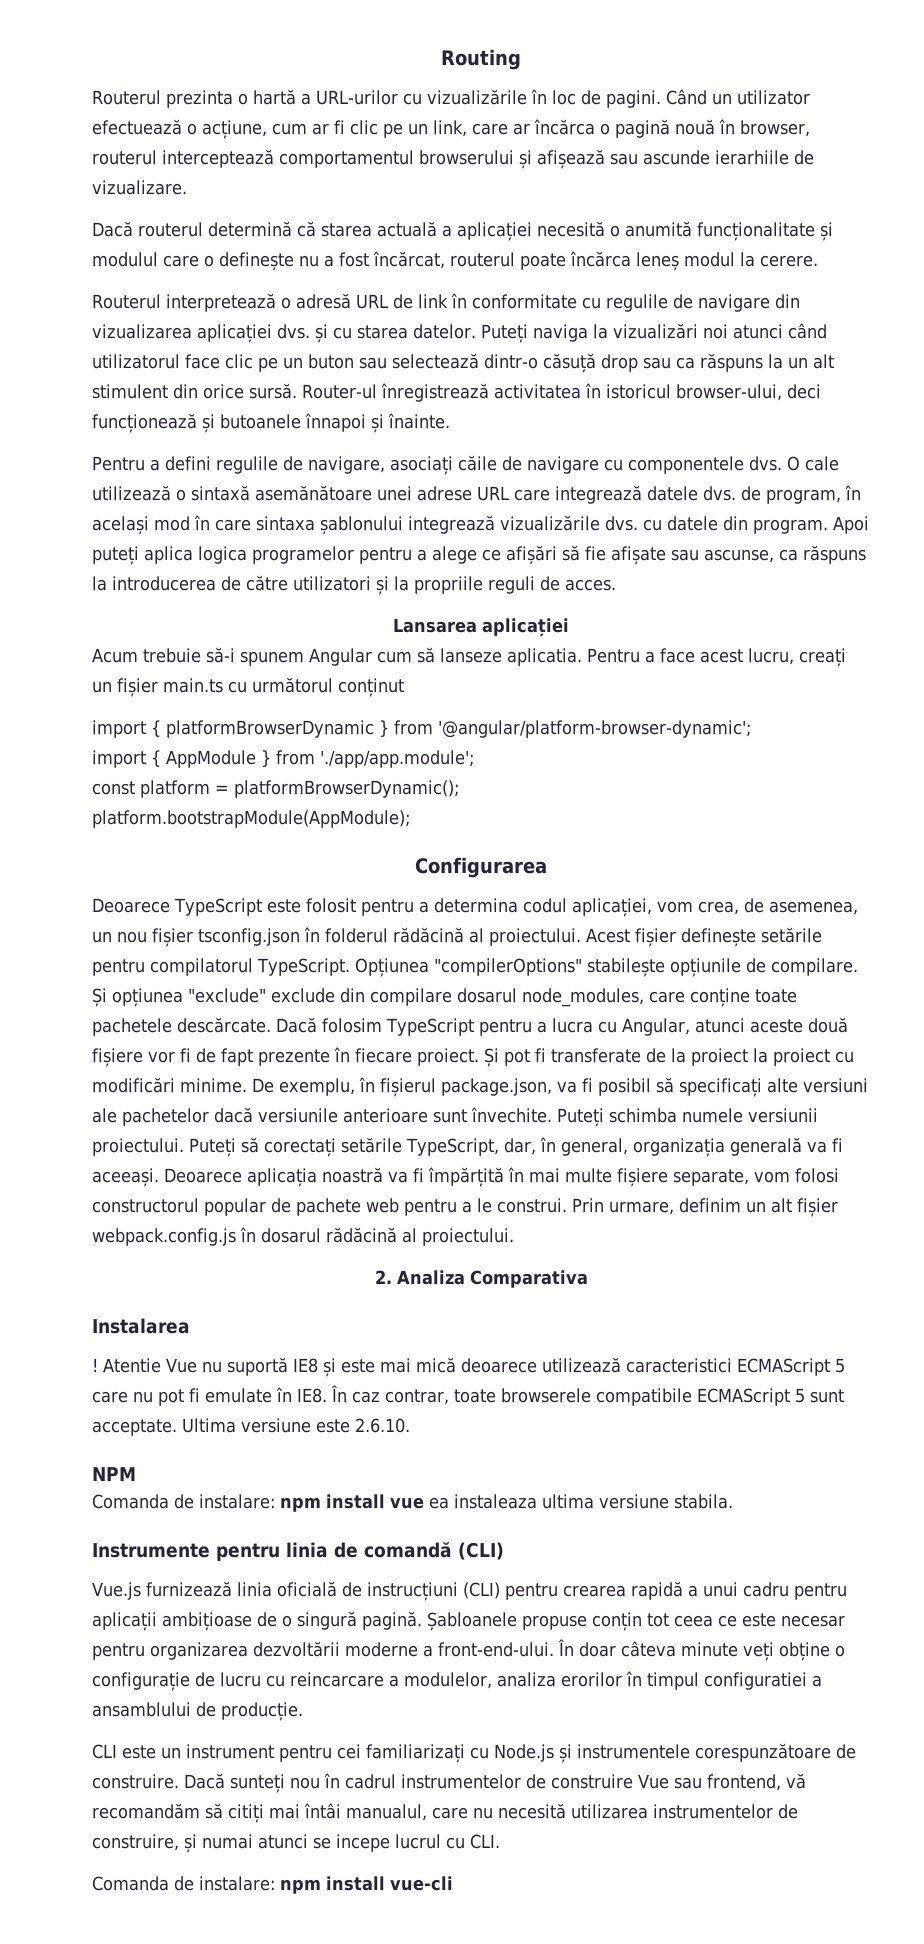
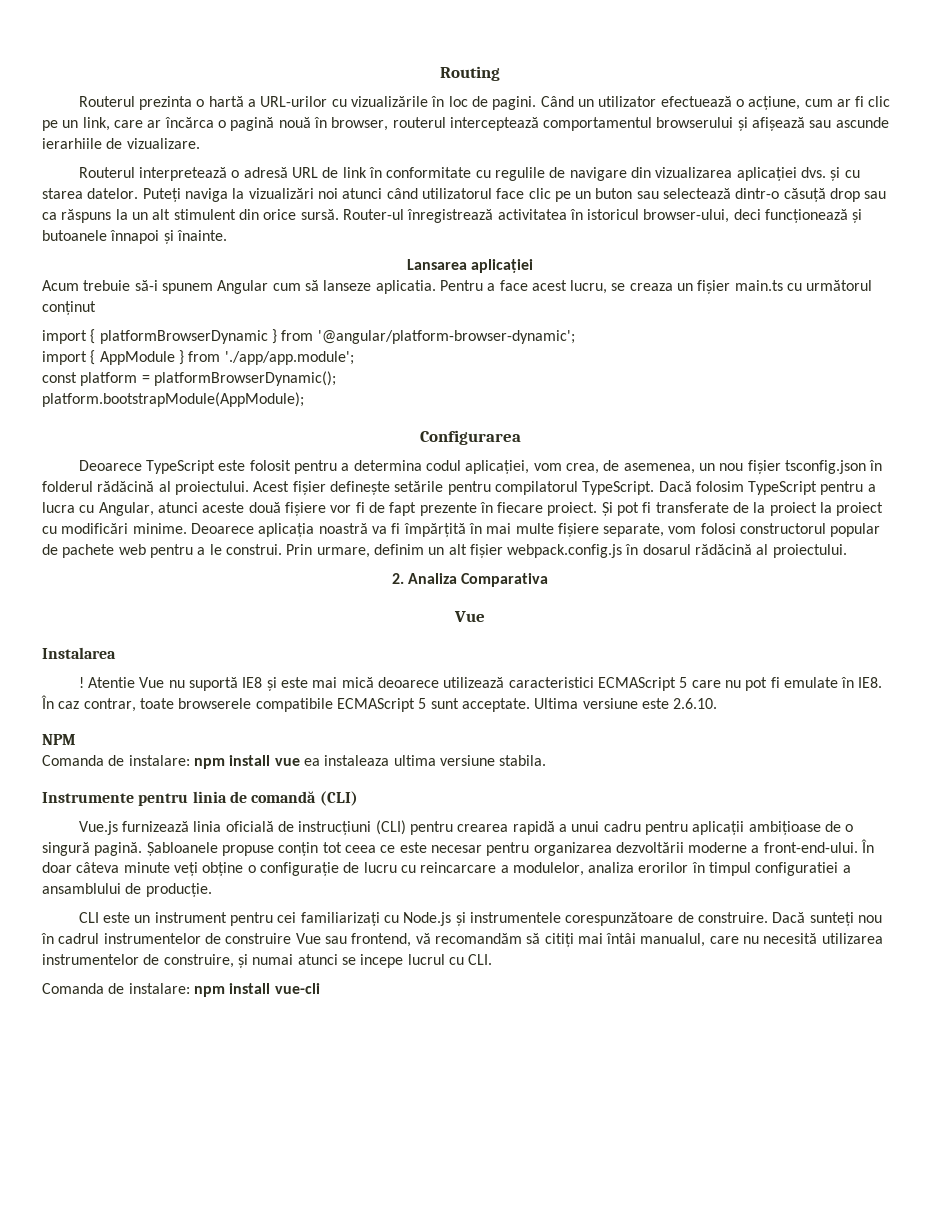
- Dacă routerul determină că starea actuală a aplicației necesită o anumită funcționalitate și modulul care o definește nu a fost încărcat, routerul poate încărca leneș modul la cerere.
- Pentru a defini regulile de navigare, asociați căile de navigare cu componentele dvs. O cale utilizează o sintaxă asemănătoare unei adrese URL care integrează datele dvs. de program, în același mod în care sintaxa șablonului integrează vizualizările dvs. cu datele din program. Apoi puteți aplica logica programelor pentru a alege ce afișări să fie afișate sau ascunse, ca răspuns la introducerea de către utilizatori și la propriile reguli de acces.
- Pentru a face acest lucru, creați un fișier main.ts cu următorul conținut
+ Pentru a face acest lucru, se creaza un fișier main.ts cu următorul conținut
- Opțiunea "compilerOptions" stabilește opțiunile de compilare. Și opțiunea "exclude" exclude din compilare dosarul node_modules, care conține toate pachetele descărcate.
- De exemplu, în fișierul package.json, va fi posibil să specificați alte versiuni ale pachetelor dacă versiunile anterioare sunt învechite. Puteți schimba numele versiunii proiectului. Puteți să corectați setările TypeScript, dar, în general, organizația generală va fi aceeași.
  2. Analiza Comparativa
+ Vue

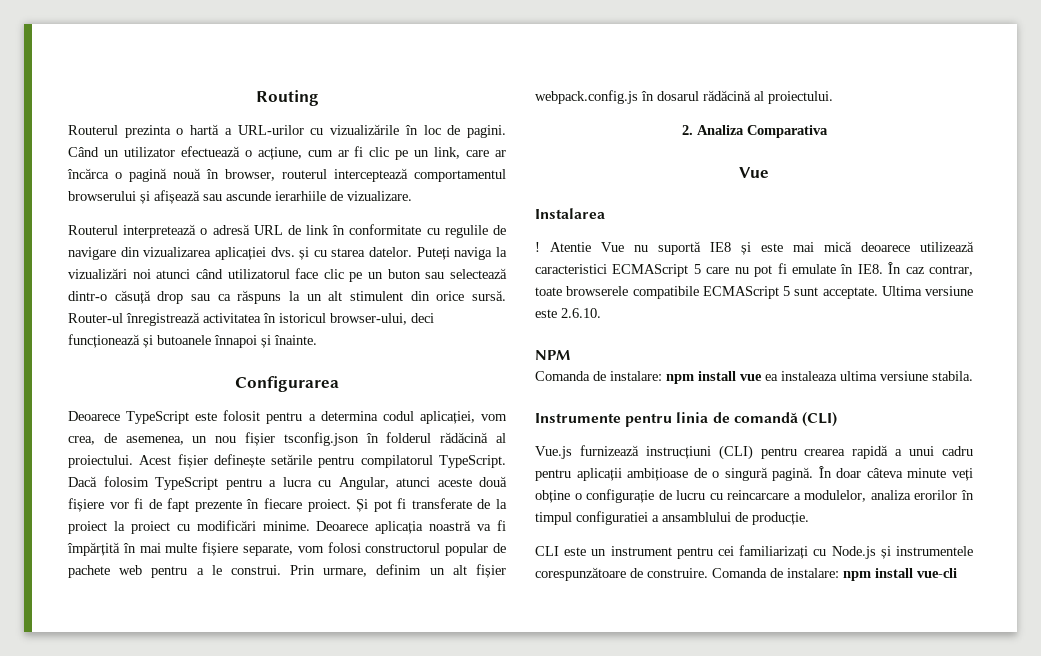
- Lansarea aplicației
- Acum trebuie să-i spunem Angular cum să lanseze aplicatia. Pentru a face acest lucru, se creaza un fișier main.ts cu următorul conținut
- import { platformBrowserDynamic } from '@angular/platform-browser-dynamic';
- import { AppModule } from './app/app.module';
- const platform = platformBrowserDynamic();
- platform.bootstrapModule(AppModule);
- Vue.js furnizează linia oficială de instrucțiuni (CLI) pentru crearea rapidă a unui cadru pentru aplicații ambițioase de o singură pagină.
+ Vue.js furnizează instrucțiuni (CLI) pentru crearea rapidă a unui cadru pentru aplicații ambițioase de o singură pagină.
- Șabloanele propuse conțin tot ceea ce este necesar pentru organizarea dezvoltării moderne a front-end-ului.
- CLI este un instrument pentru cei familiarizați cu Node.js și instrumentele corespunzătoare de construire. Dacă sunteți nou în cadrul instrumentelor de construire Vue sau frontend, vă recomandăm să citiți mai întâi manualul, care nu necesită utilizarea instrumentelor de construire, și numai atunci se incepe lucrul cu CLI.
- Comanda de instalare: npm install vue-cli
+ CLI este un instrument pentru cei familiarizați cu Node.js și instrumentele corespunzătoare de construire. Comanda de instalare: npm install vue-cli

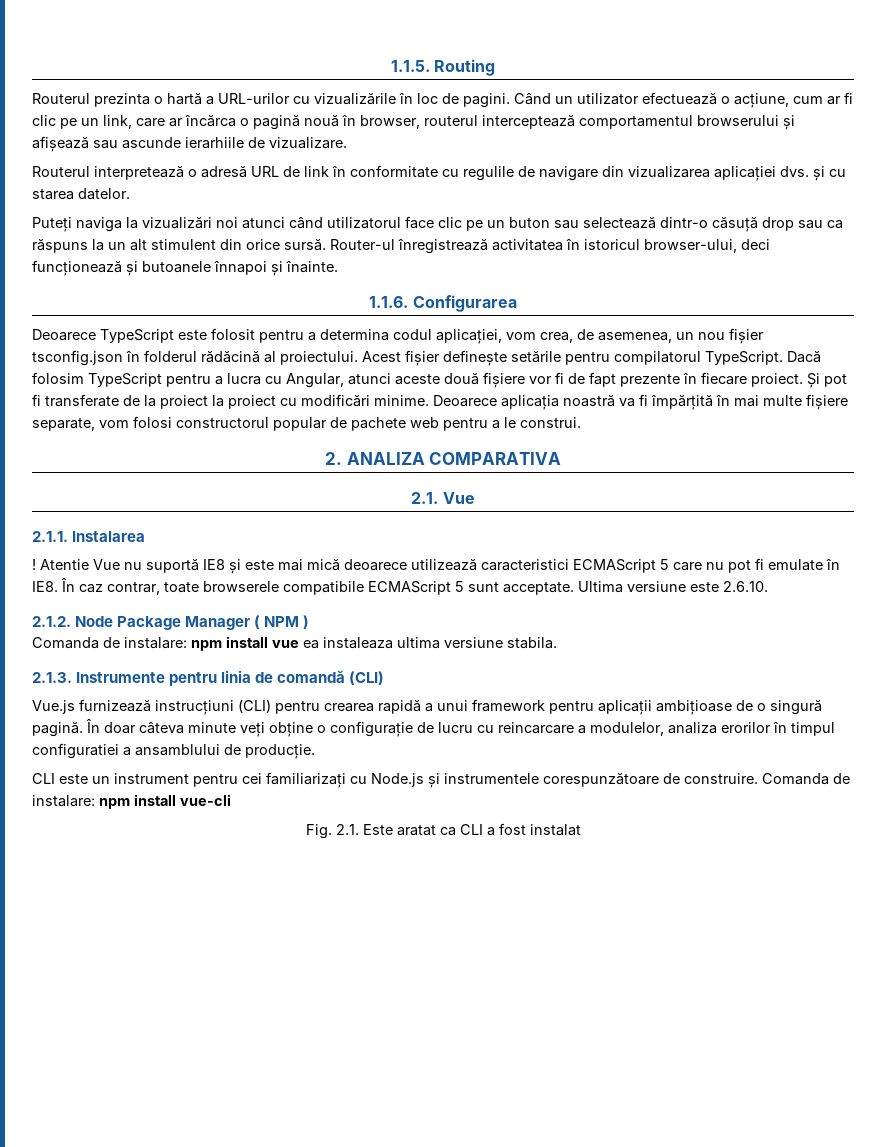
- Routing
+ 1.1.5. Routing
- Routerul interpretează o adresă URL de link în conformitate cu regulile de navigare din vizualizarea aplicației dvs. și cu starea datelor. Puteți naviga la vizualizări noi atunci când utilizatorul face clic pe un buton sau selectează dintr-o căsuță drop sau ca răspuns la un alt stimulent din orice sursă.
+ Routerul interpretează o adresă URL de link în conformitate cu regulile de navigare din vizualizarea aplicației dvs. și cu starea datelor.
+ Puteți naviga la vizualizări noi atunci când utilizatorul face clic pe un buton sau selectează dintr-o căsuță drop sau ca răspuns la un alt stimulent din orice sursă.
- Configurarea
+ 1.1.6. Configurarea
- Deoarece aplicația noastră va fi împărțită în mai multe fișiere separate, vom folosi constructorul popular de pachete web pentru a le construi. Prin urmare, definim un alt fișier webpack.config.js în dosarul rădăcină al proiectului.
- 2. Analiza Comparativa
- Vue
+ Deoarece aplicația noastră va fi împărțită în mai multe fișiere separate, vom folosi constructorul popular de pachete web pentru a le construi.
+ 2. ANALIZA COMPARATIVA
+ 2.1. Vue
- Instalarea
+ 2.1.1. Instalarea
- NPM
+ 2.1.2. Node Package Manager ( NPM )
- Instrumente pentru linia de comandă (CLI)
+ 2.1.3. Instrumente pentru linia de comandă (CLI)
- Vue.js furnizează instrucțiuni (CLI) pentru crearea rapidă a unui cadru pentru aplicații ambițioase de o singură pagină.
+ Vue.js furnizează instrucțiuni (CLI) pentru crearea rapidă a unui framework pentru aplicații ambițioase de o singură pagină.
+ Fig. 2.1. Este aratat ca CLI a fost instalat

